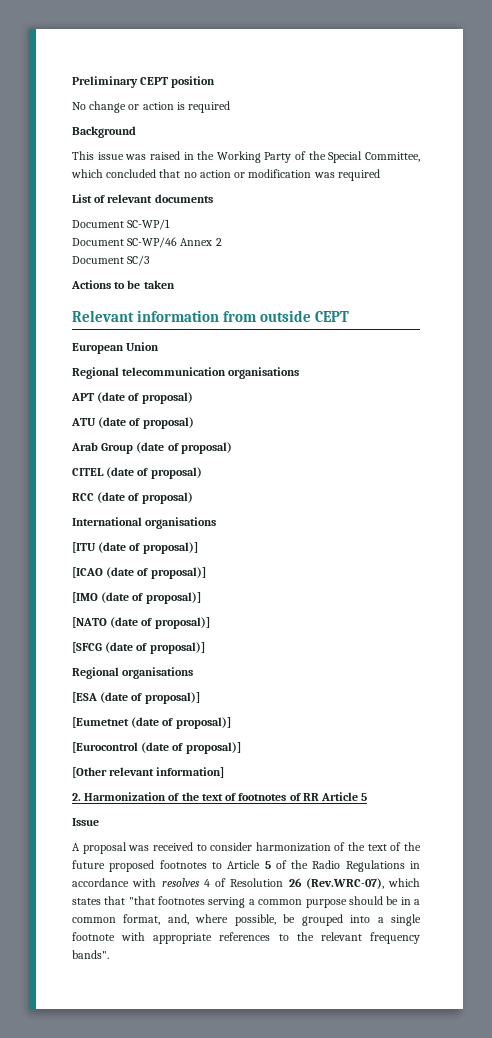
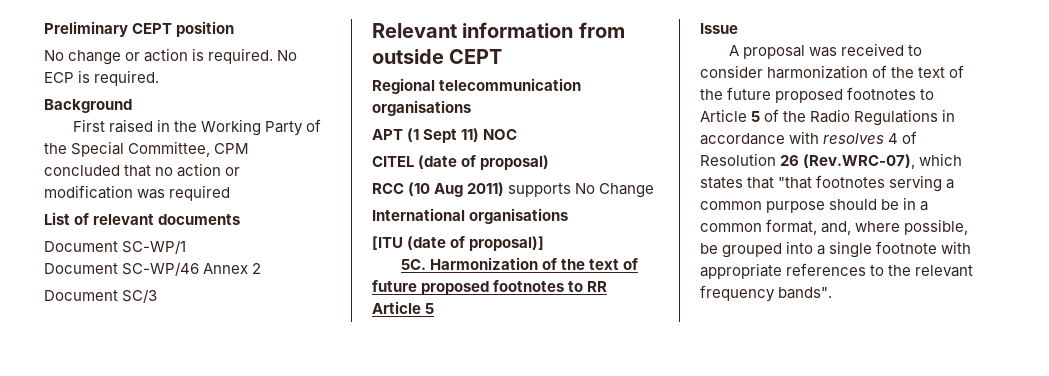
- No change or action is required
+ No change or action is required. No ECP is required.
  Background
- This issue was raised in the Working Party of the Special Committee, which concluded that no action or modification was required
+ First raised in the Working Party of the Special Committee, CPM concluded that no action or modification was required
- Actions to be taken
- European Union
- APT (date of proposal)
- ATU (date of proposal)
- Arab Group (date of proposal)
+ APT (1 Sept 11) NOC
- RCC (date of proposal)
+ RCC (10 Aug 2011) supports No Change
- [ICAO (date of proposal)]
- [IMO (date of proposal)]
- [NATO (date of proposal)]
- [SFCG (date of proposal)]
- Regional organisations
- [ESA (date of proposal)]
- [Eumetnet (date of proposal)]
- [Eurocontrol (date of proposal)]
- [Other relevant information]
- 2. Harmonization of the text of footnotes of RR Article 5
+ 5C. Harmonization of the text of future proposed footnotes to RR Article 5

